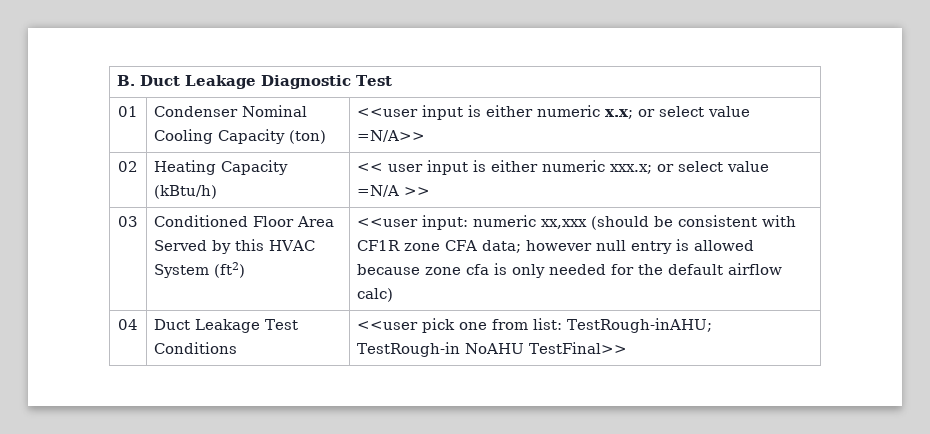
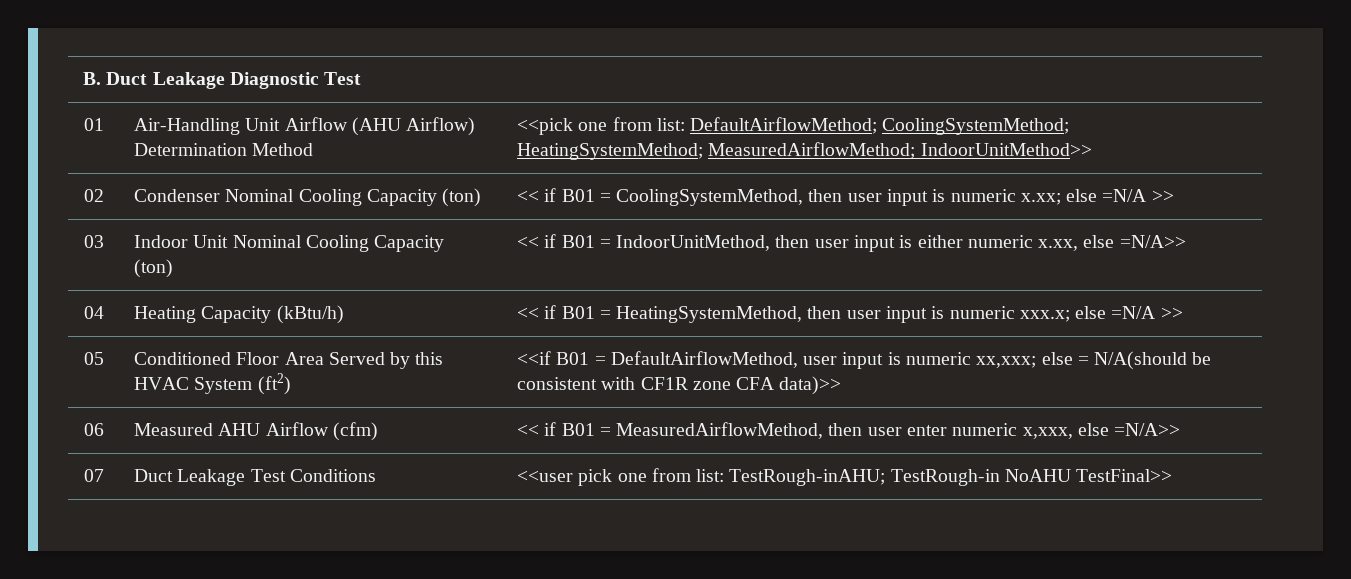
- 01 | Condenser Nominal Cooling Capacity (ton) | <<user input is either numeric x.x; or select value =N/A>>
- 02 | Heating Capacity (kBtu/h) | << user input is either numeric xxx.x; or select value =N/A >>
- 03 | Conditioned Floor Area Served by this HVAC System (ft2) | <<user input: numeric xx,xxx (should be consistent with CF1R zone CFA data; however null entry is allowed because zone cfa is only needed for the default airflow calc)
- 04 | Duct Leakage Test Conditions | <<user pick one from list: TestRough-inAHU; TestRough-in NoAHU TestFinal>>
+ 01 | Air-Handling Unit Airflow (AHU Airflow) Determination Method | <<pick one from list: DefaultAirflowMethod; CoolingSystemMethod; HeatingSystemMethod; MeasuredAirflowMethod; IndoorUnitMethod>>
+ 02 | Condenser Nominal Cooling Capacity (ton) | << if B01 = CoolingSystemMethod, then user input is numeric x.xx; else =N/A >>
+ 03 | Indoor Unit Nominal Cooling Capacity (ton) | << if B01 = IndoorUnitMethod, then user input is either numeric x.xx, else =N/A>>
+ 04 | Heating Capacity (kBtu/h) | << if B01 = HeatingSystemMethod, then user input is numeric xxx.x; else =N/A >>
+ 05 | Conditioned Floor Area Served by this HVAC System (ft2) | <<if B01 = DefaultAirflowMethod, user input is numeric xx,xxx; else = N/A(should be consistent with CF1R zone CFA data)>>
+ 06 | Measured AHU Airflow (cfm) | << if B01 = MeasuredAirflowMethod, then user enter numeric x,xxx, else =N/A>>
+ 07 | Duct Leakage Test Conditions | <<user pick one from list: TestRough-inAHU; TestRough-in NoAHU TestFinal>>

